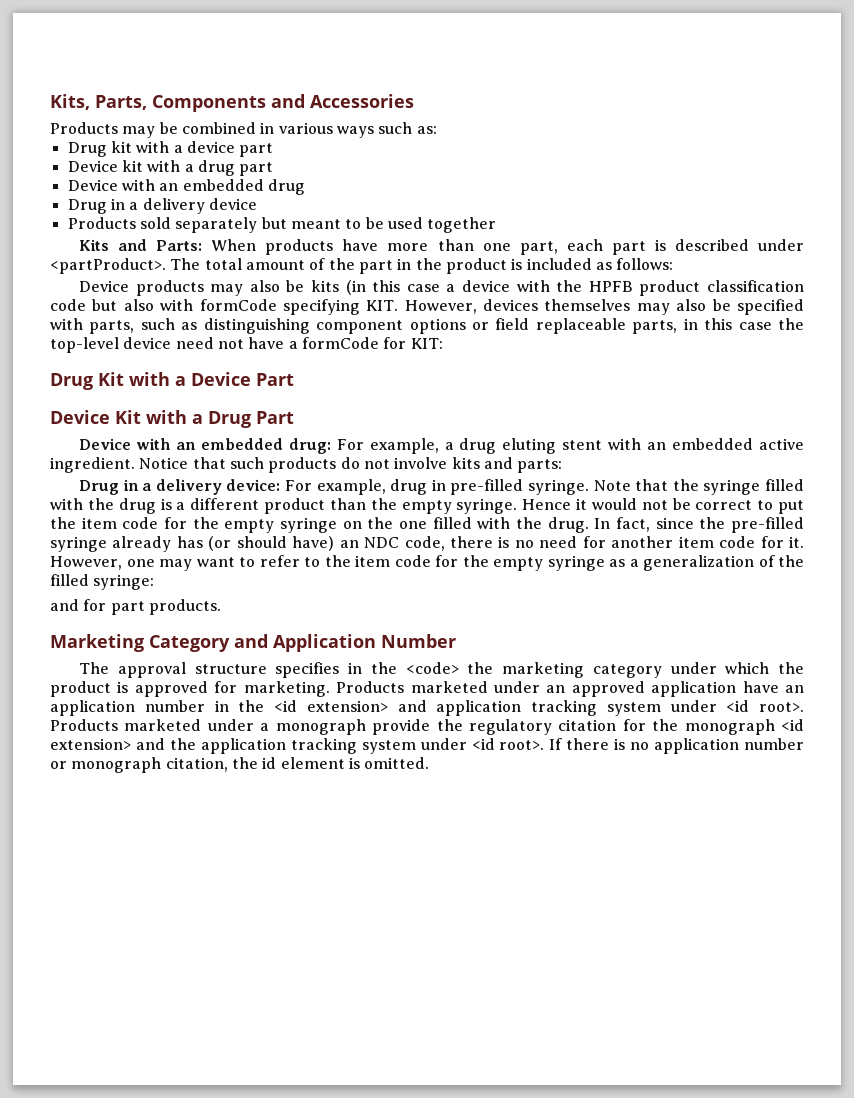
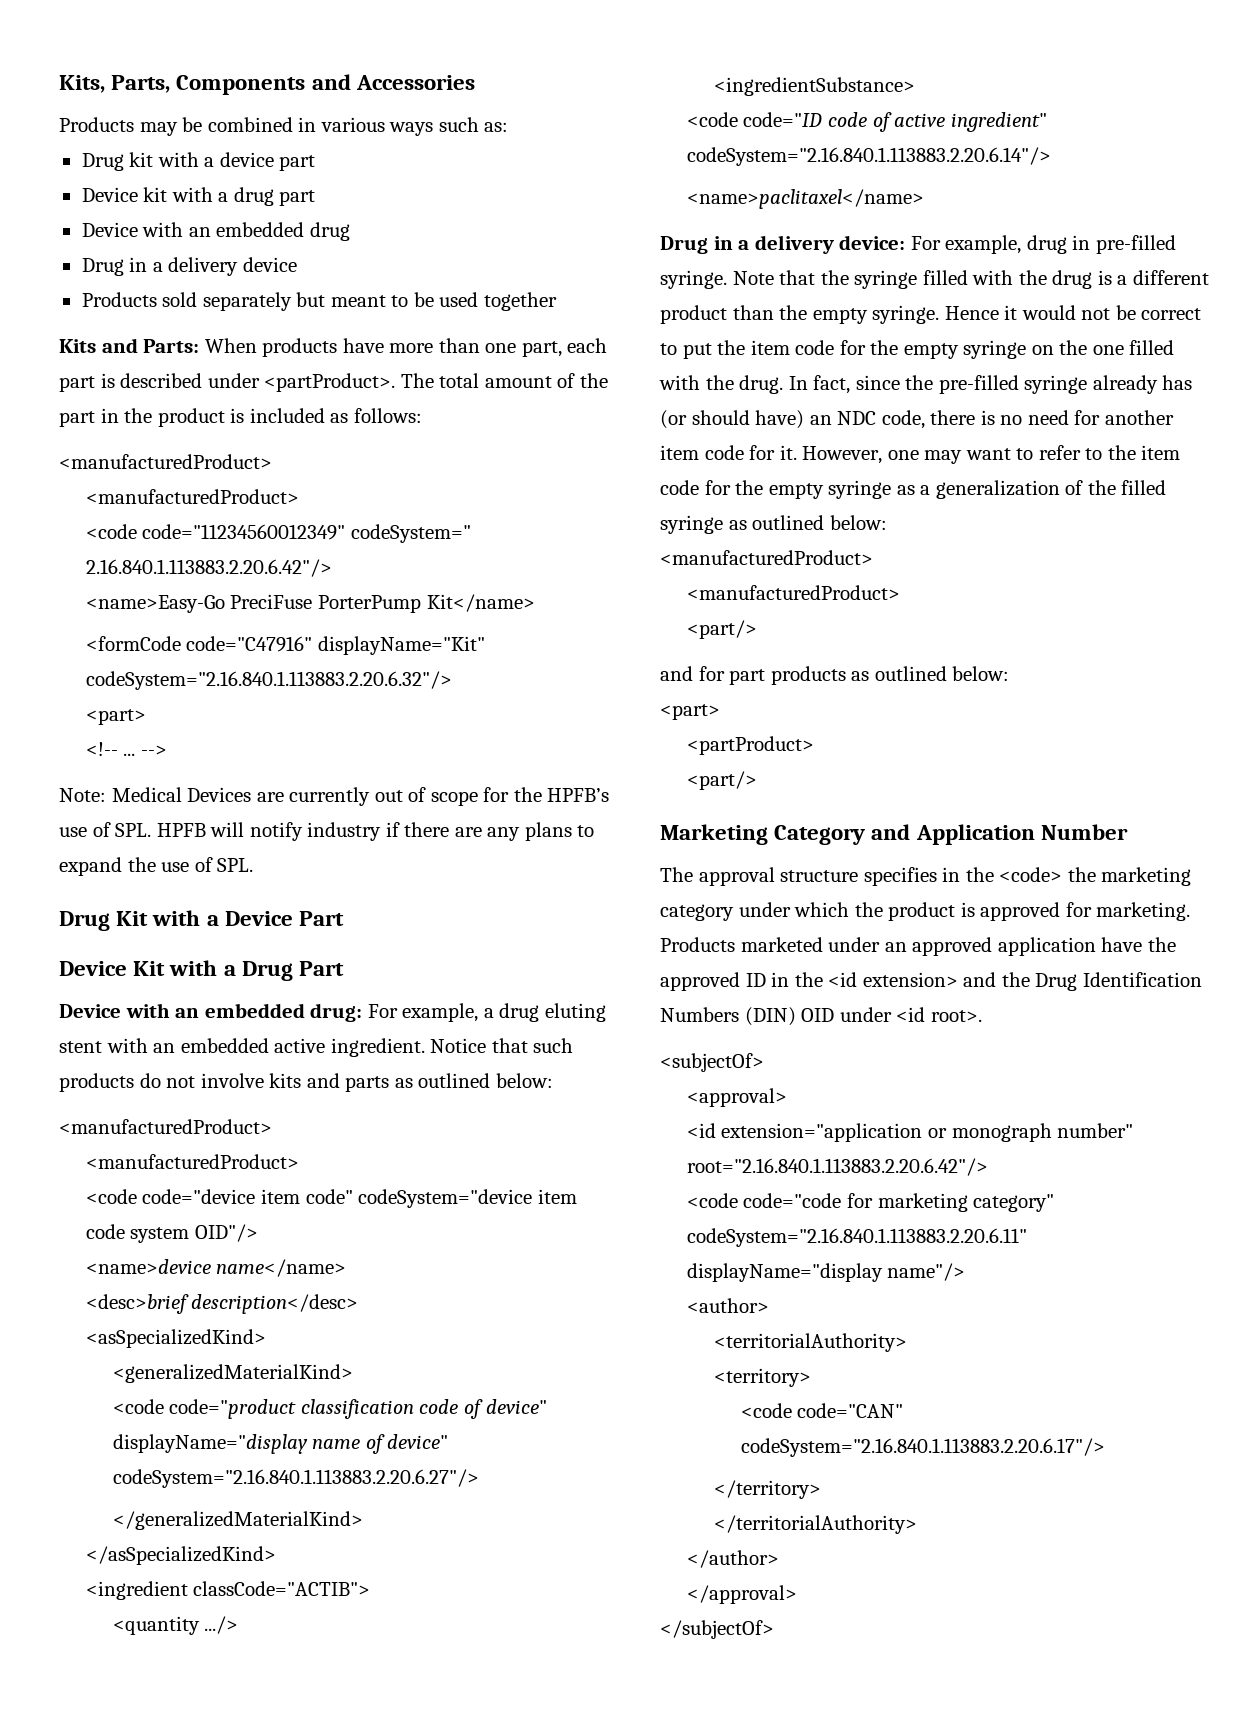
  The total amount of the part in the product is included as follows:
- Device products may also be kits (in this case a device with the HPFB product classification code but also with formCode specifying KIT. However, devices themselves may also be specified with parts, such as distinguishing component options or field replaceable parts, in this case the top-level device need not have a formCode for KIT:
+ <manufacturedProduct>
+ <manufacturedProduct>
+ <code code="11234560012349" codeSystem=" 2.16.840.1.113883.2.20.6.42"/>
+ <name>Easy-Go PreciFuse PorterPump Kit</name>
+ <formCode code="C47916" displayName="Kit" codeSystem="2.16.840.1.113883.2.20.6.32"/>
+ <part>
+ <!-- ... -->
+ Note: Medical Devices are currently out of scope for the HPFB’s use of SPL. HPFB will notify industry if there are any plans to expand the use of SPL.
- Notice that such products do not involve kits and parts:
+ Notice that such products do not involve kits and parts as outlined below:
+ <manufacturedProduct>
+ <manufacturedProduct>
+ <code code="device item code" codeSystem="device item code system OID"/>
+ <name>device name</name>
+ <desc>brief description</desc>
+ <asSpecializedKind>
+ <generalizedMaterialKind>
+ <code code="product classification code of device" displayName="display name of device" codeSystem="2.16.840.1.113883.2.20.6.27"/>
+ </generalizedMaterialKind>
+ </asSpecializedKind>
+ <ingredient classCode="ACTIB">
+ <quantity .../>
+ <ingredientSubstance>
+ <code code="ID code of active ingredient" codeSystem="2.16.840.1.113883.2.20.6.14"/>
+ <name>paclitaxel</name>
- However, one may want to refer to the item code for the empty syringe as a generalization of the filled syringe:
- and for part products.
+ However, one may want to refer to the item code for the empty syringe as a generalization of the filled syringe as outlined below:
+ <manufacturedProduct>
+ <manufacturedProduct>
+ <part/>
+ and for part products as outlined below:
+ <part>
+ <partProduct>
+ <part/>
- Products marketed under an approved application have an application number in the <id extension> and application tracking system under <id root>. Products marketed under a monograph provide the regulatory citation for the monograph <id extension> and the application tracking system under <id root>. If there is no application number or monograph citation, the id element is omitted.
+ Products marketed under an approved application have the approved ID in the <id extension> and the Drug Identification Numbers (DIN) OID under <id root>.
+ <subjectOf>
+ <approval>
+ <id extension="application or monograph number" root="2.16.840.1.113883.2.20.6.42"/>
+ <code code="code for marketing category" codeSystem="2.16.840.1.113883.2.20.6.11" displayName="display name"/>
+ <author>
+ <territorialAuthority>
+ <territory>
+ <code code="CAN" codeSystem="2.16.840.1.113883.2.20.6.17"/>
+ </territory>
+ </territorialAuthority>
+ </author>
+ </approval>
+ </subjectOf>

